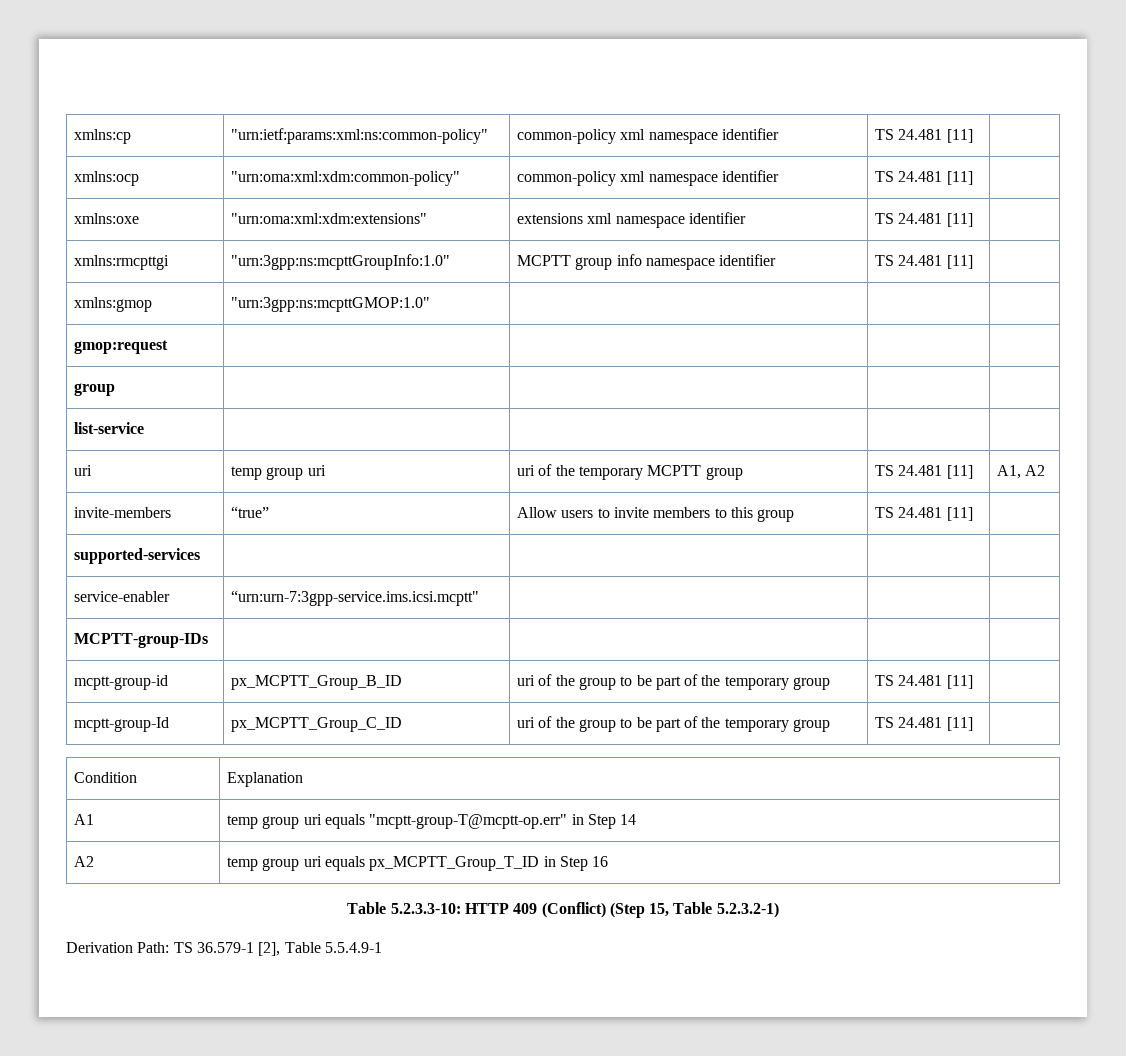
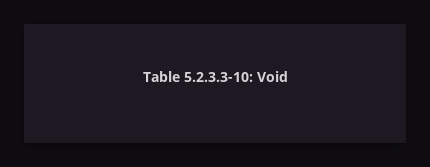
- xmlns:cp | "urn:ietf:params:xml:ns:common-policy" | common-policy xml namespace identifier | TS 24.481 [11] |
- xmlns:ocp | "urn:oma:xml:xdm:common-policy" | common-policy xml namespace identifier | TS 24.481 [11] |
- xmlns:oxe | "urn:oma:xml:xdm:extensions" | extensions xml namespace identifier | TS 24.481 [11] |
- xmlns:rmcpttgi | "urn:3gpp:ns:mcpttGroupInfo:1.0" | MCPTT group info namespace identifier | TS 24.481 [11] |
- xmlns:gmop | "urn:3gpp:ns:mcpttGMOP:1.0" | | |
- gmop:request | | | |
- group | | | |
- list-service | | | |
- uri | temp group uri | uri of the temporary MCPTT group | TS 24.481 [11] | A1, A2
- invite-members | “true” | Allow users to invite members to this group | TS 24.481 [11] |
- supported-services | | | |
- service-enabler | “urn:urn-7:3gpp-service.ims.icsi.mcptt" | | |
- MCPTT-group-IDs | | | |
- mcptt-group-id | px_MCPTT_Group_B_ID | uri of the group to be part of the temporary group | TS 24.481 [11] |
- mcptt-group-Id | px_MCPTT_Group_C_ID | uri of the group to be part of the temporary group | TS 24.481 [11] |
- Condition | Explanation
- A1 | temp group uri equals "mcptt-group-T@mcptt-op.err" in Step 14
- A2 | temp group uri equals px_MCPTT_Group_T_ID in Step 16
- Table 5.2.3.3-10: HTTP 409 (Conflict) (Step 15, Table 5.2.3.2-1)
- Derivation Path: TS 36.579-1 [2], Table 5.5.4.9-1
+ Table 5.2.3.3-10: Void

